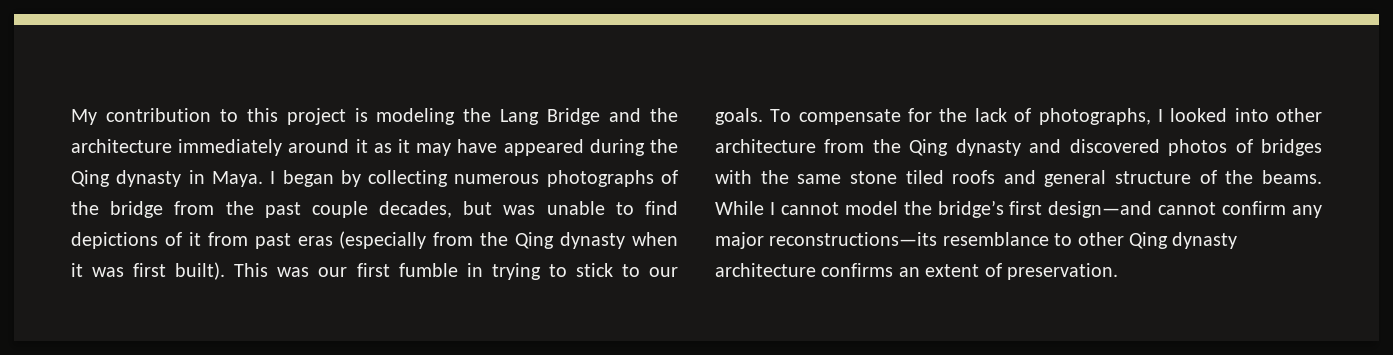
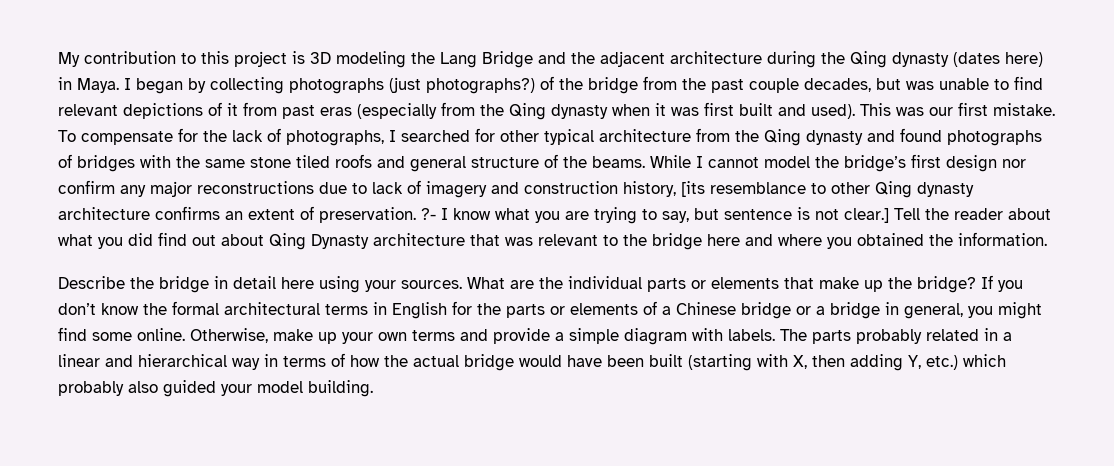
- My contribution to this project is modeling the Lang Bridge and the architecture immediately around it as it may have appeared during the Qing dynasty in Maya.
+ My contribution to this project is 3D modeling the Lang Bridge and the adjacent architecture during the Qing dynasty (dates here) in Maya.
- I began by collecting numerous photographs of the bridge from the past couple decades, but was unable to find depictions of it from past eras (especially from the Qing dynasty when it was first built).
+ I began by collecting photographs (just photographs?) of the bridge from the past couple decades, but was unable to find relevant depictions of it from past eras (especially from the Qing dynasty when it was first built and used).
- This was our first fumble in trying to stick to our goals.
+ This was our first mistake.
- To compensate for the lack of photographs, I looked into other architecture from the Qing dynasty and discovered photos of bridges with the same stone tiled roofs and general structure of the beams.
+ To compensate for the lack of photographs, I searched for other typical architecture from the Qing dynasty and found photographs of bridges with the same stone tiled roofs and general structure of the beams.
- While I cannot model the bridge’s first design—and cannot confirm any major reconstructions—its resemblance to other Qing dynasty architecture confirms an extent of preservation.
+ While I cannot model the bridge’s first design nor confirm any major reconstructions due to lack of imagery and construction history, [its resemblance to other Qing dynasty architecture confirms an extent of preservation.
+ ?- I know what you are trying to say, but sentence is not clear.] Tell the reader about what you did find out about Qing Dynasty architecture that was relevant to the bridge here and where you obtained the information.
+ Describe the bridge in detail here using your sources. What are the individual parts or elements that make up the bridge? If you don’t know the formal architectural terms in English for the parts or elements of a Chinese bridge or a bridge in general, you might find some online. Otherwise, make up your own terms and provide a simple diagram with labels. The parts probably related in a linear and hierarchical way in terms of how the actual bridge would have been built (starting with X, then adding Y, etc.) which probably also guided your model building.

